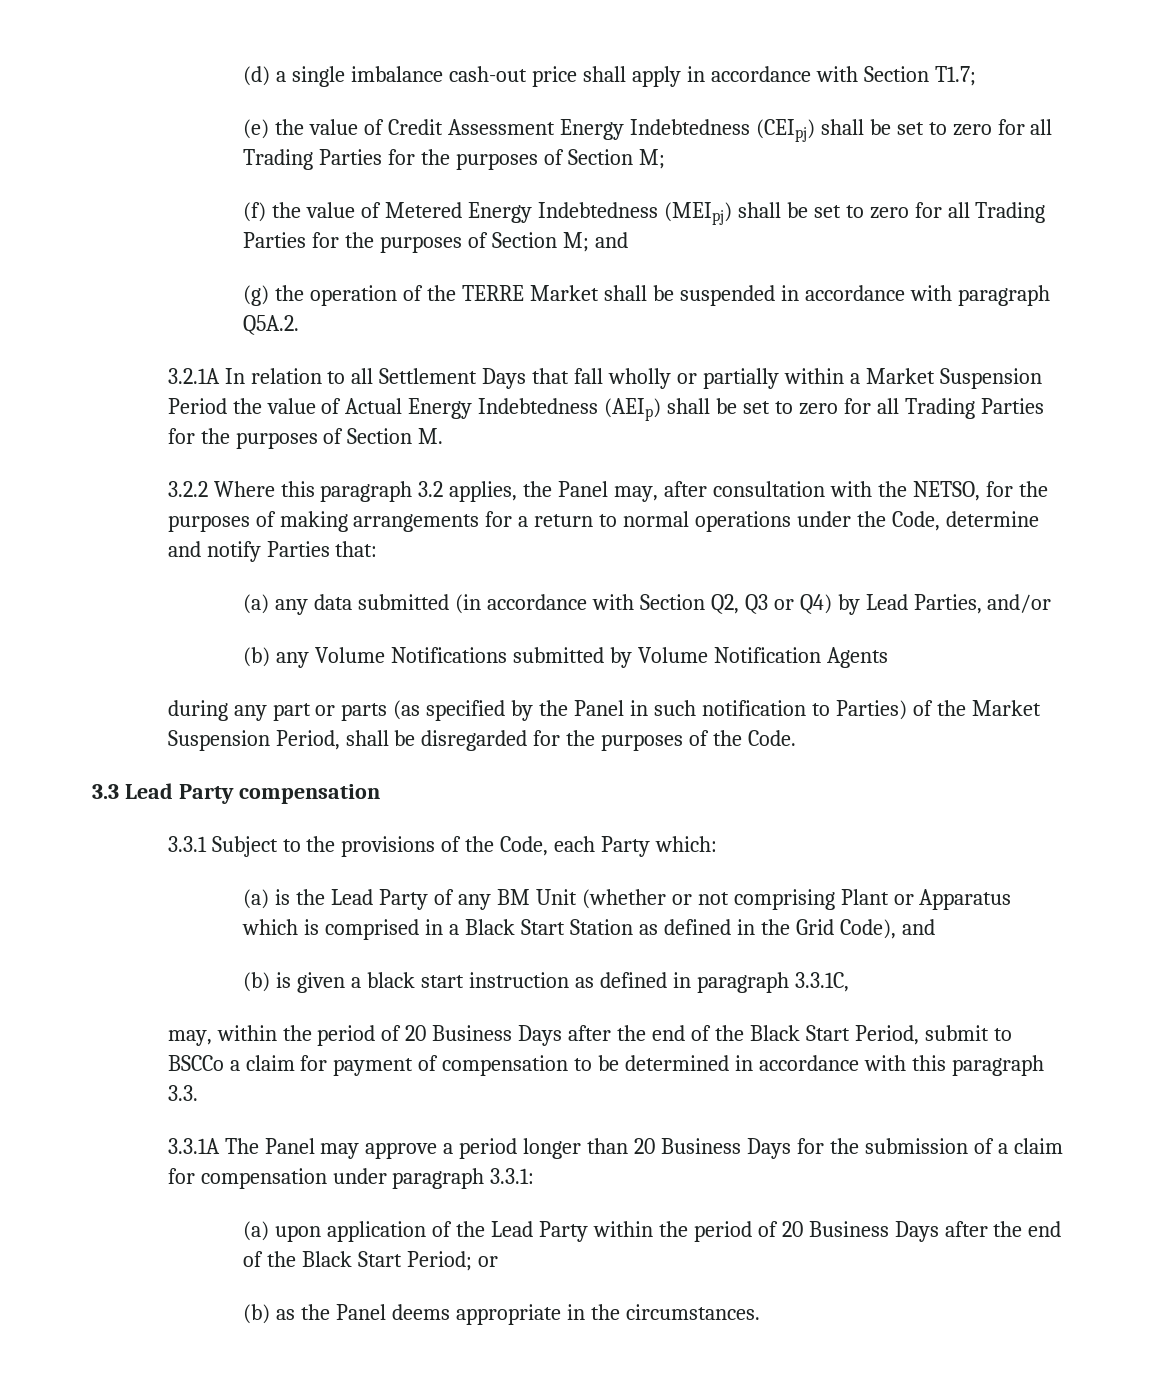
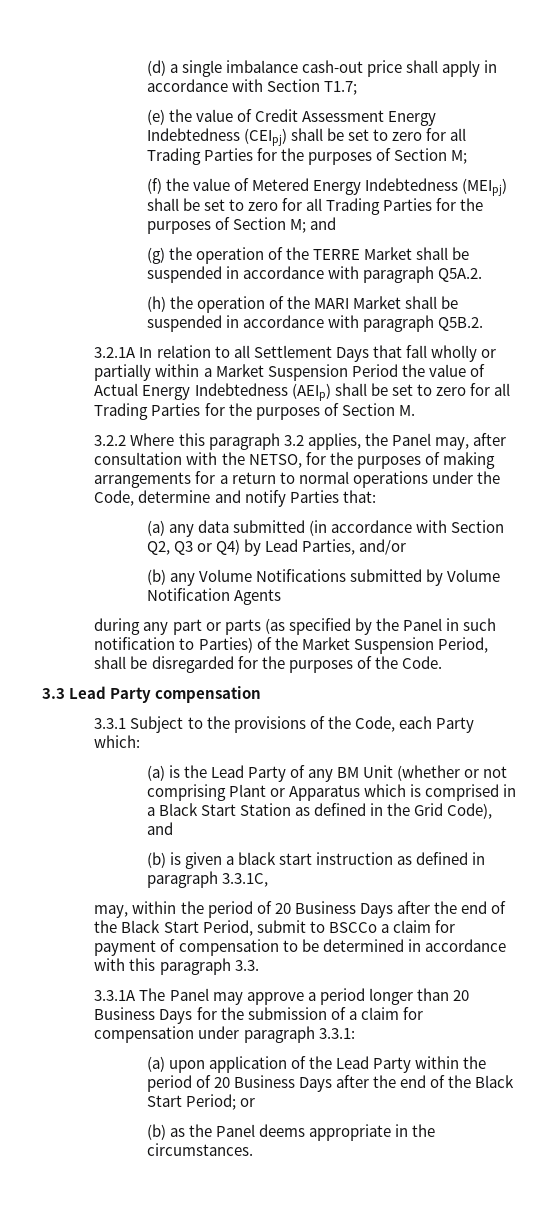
+ (h) the operation of the MARI Market shall be suspended in accordance with paragraph Q5B.2.

